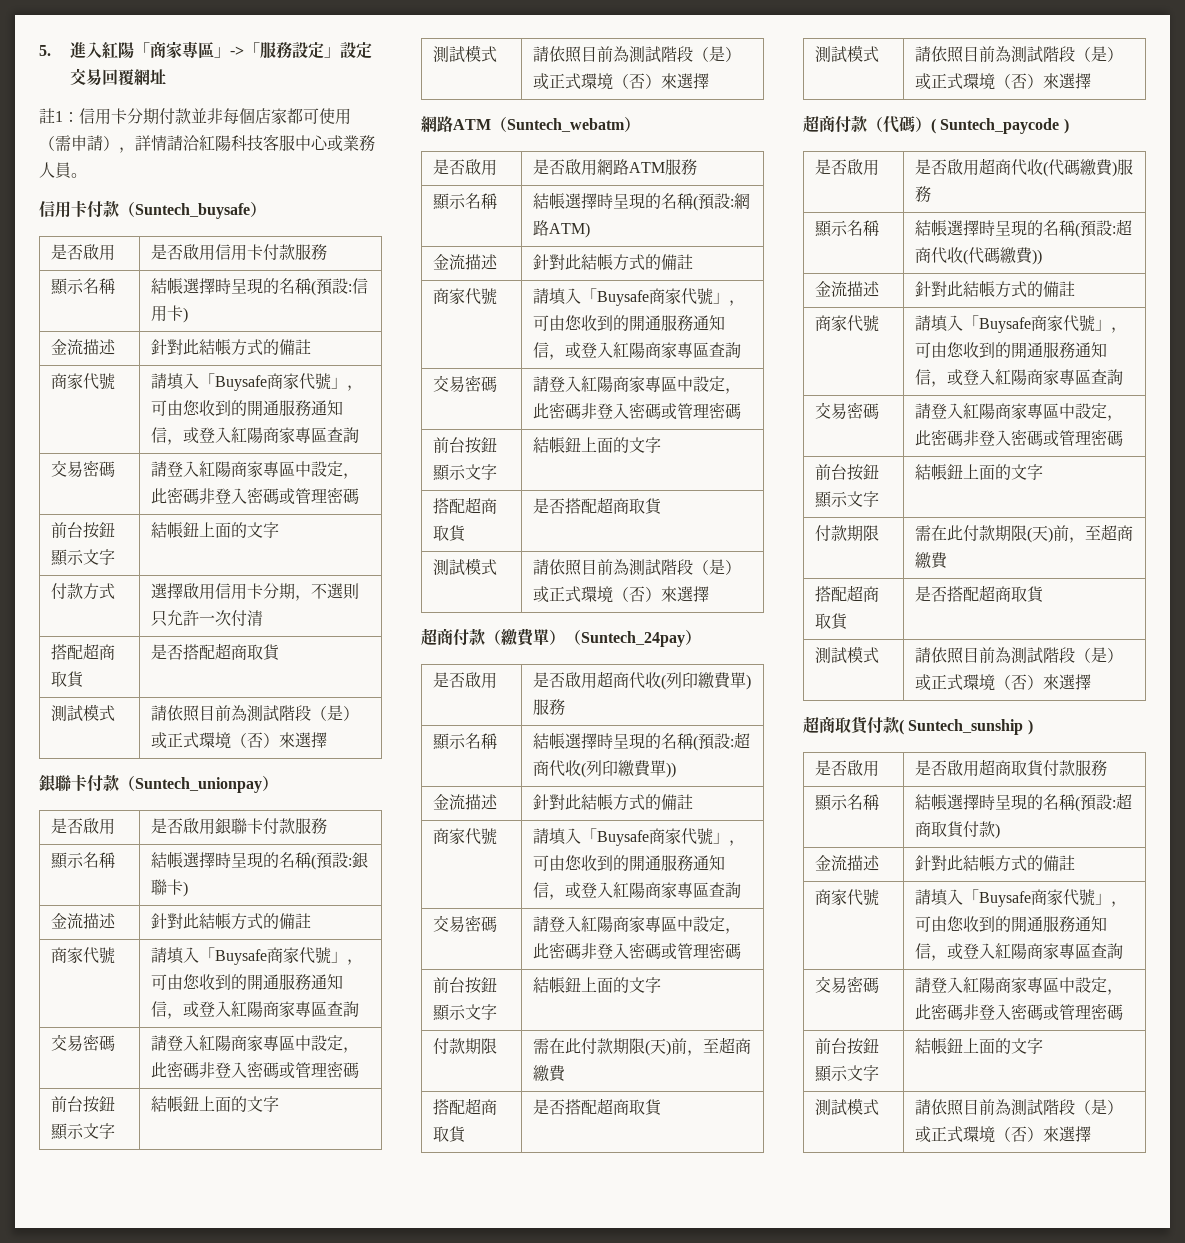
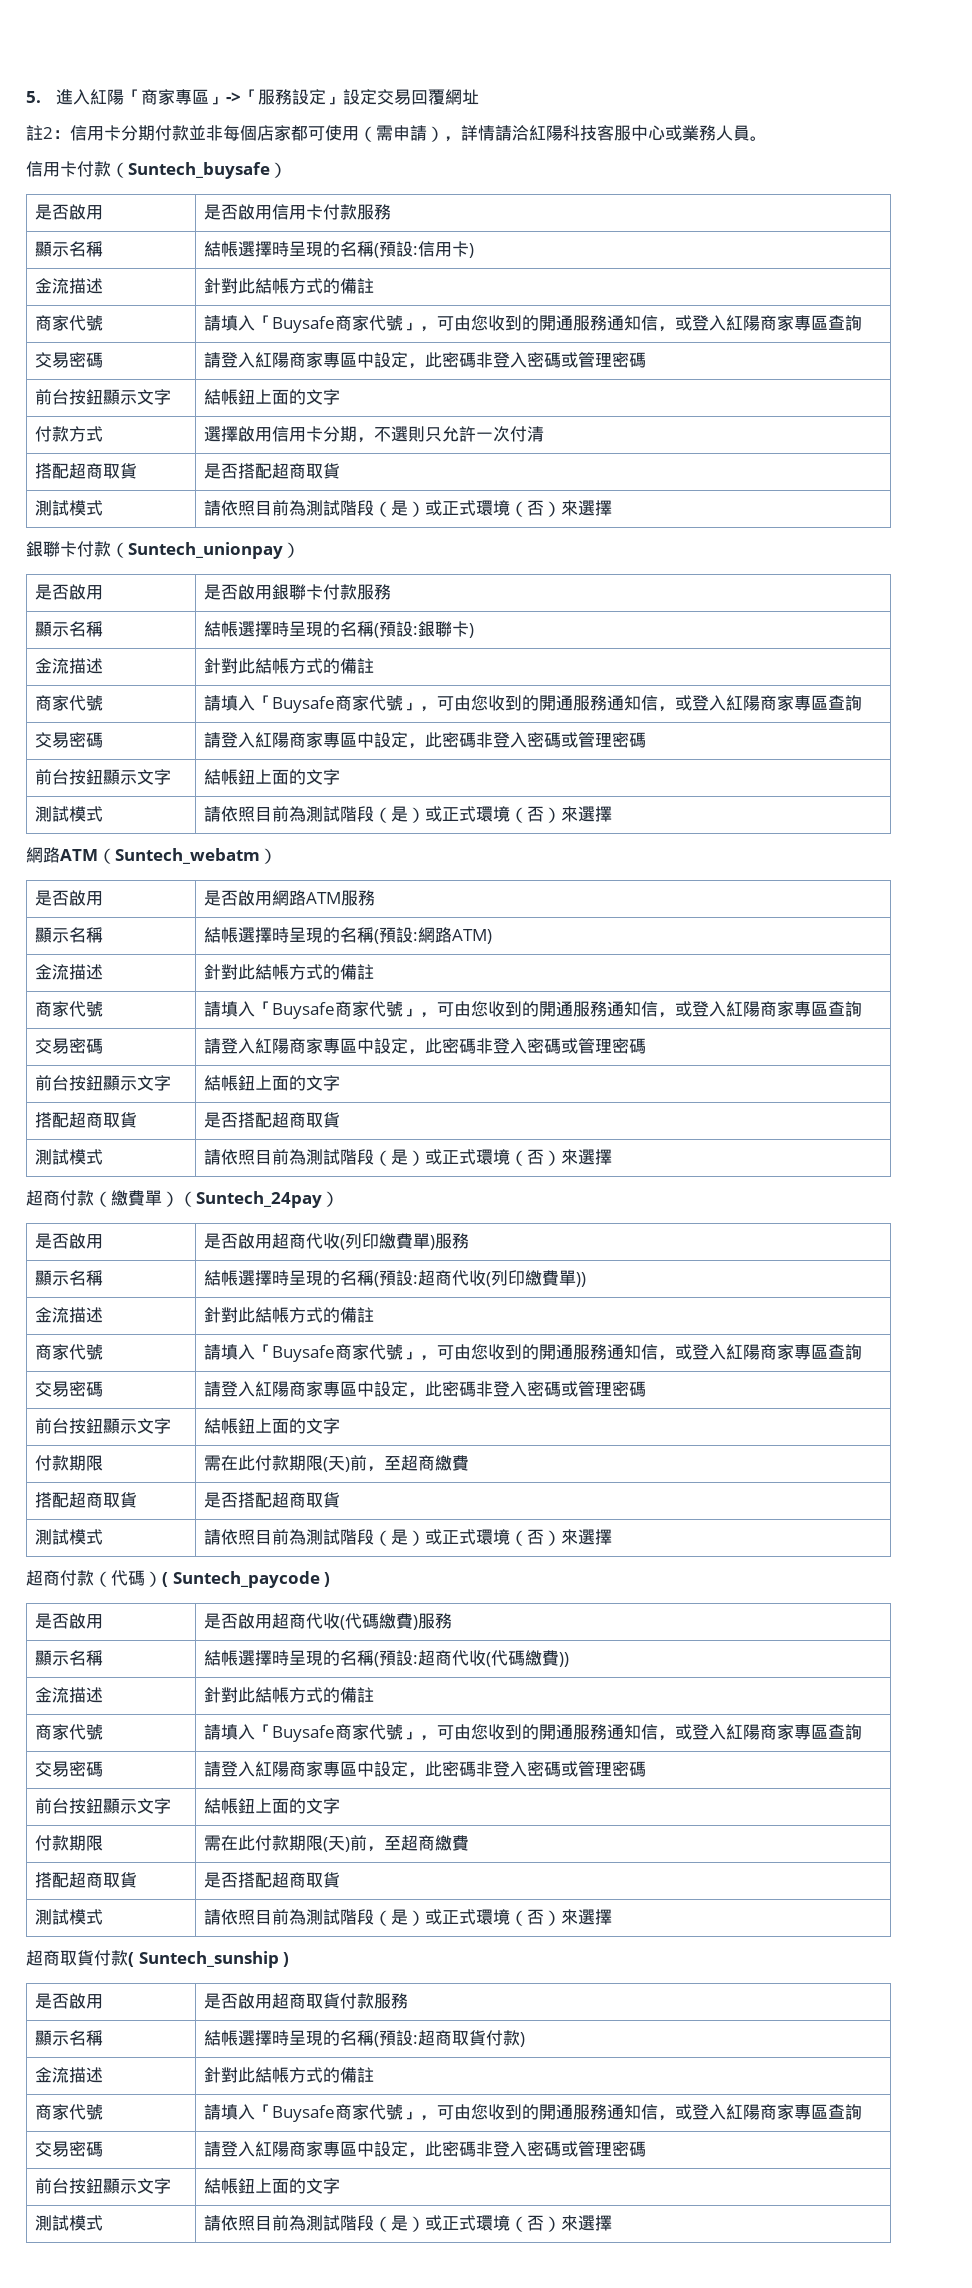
- 註1：信用卡分期付款並非每個店家都可使用（需申請），詳情請洽紅陽科技客服中心或業務人員。
+ 註2：信用卡分期付款並非每個店家都可使用（需申請），詳情請洽紅陽科技客服中心或業務人員。

